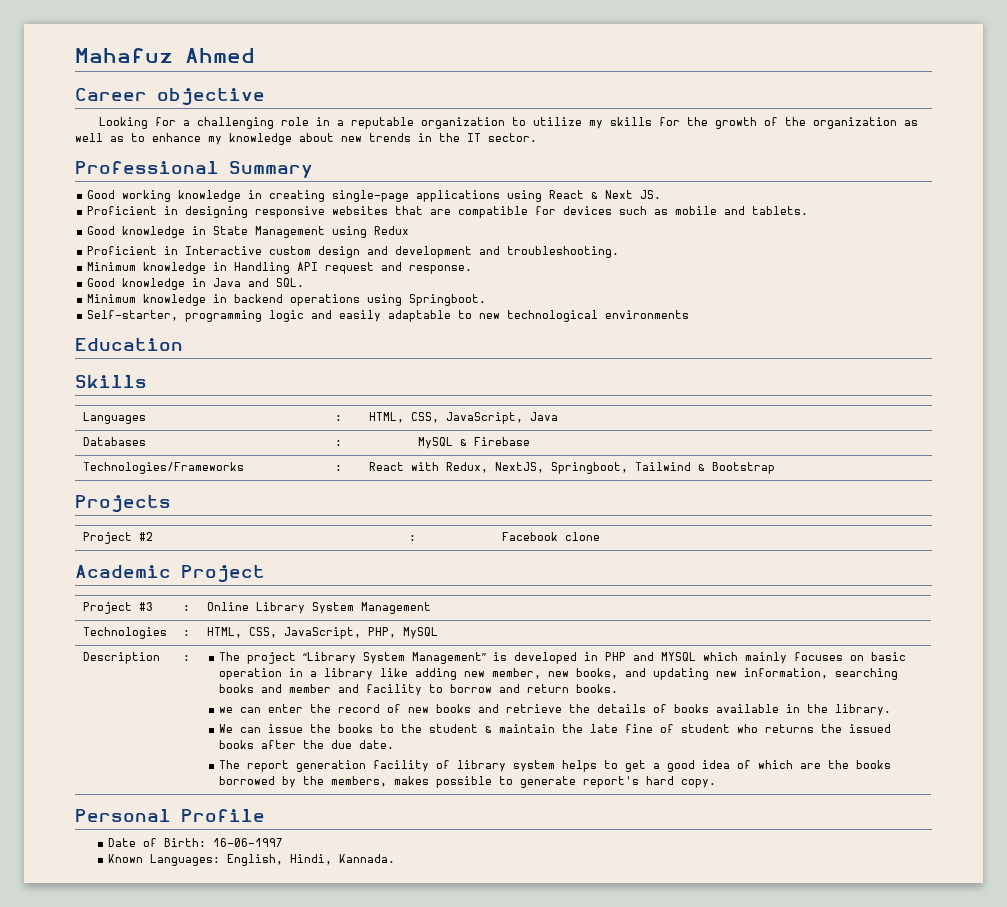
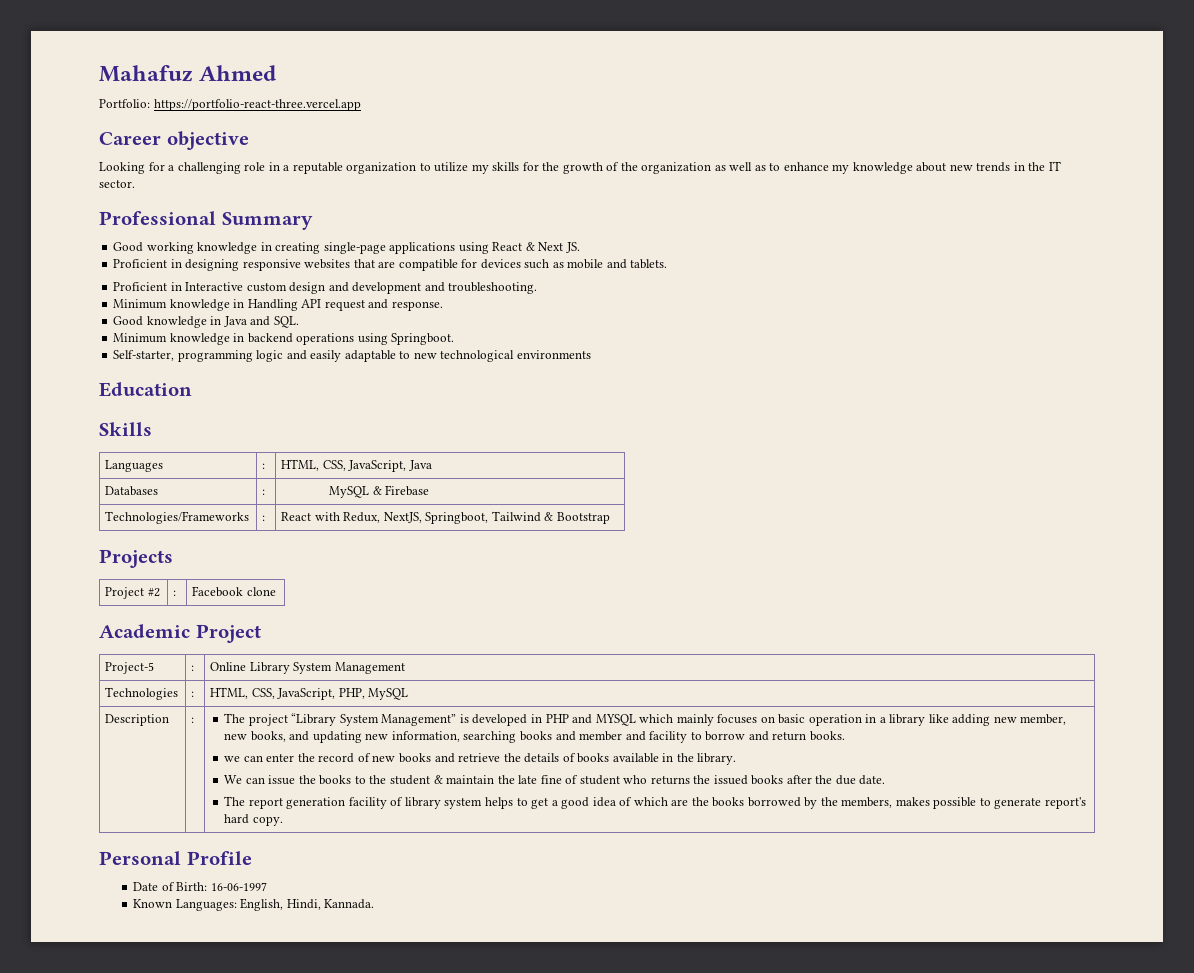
+ Portfolio: https://portfolio-react-three.vercel.app
- Good knowledge in State Management using Redux
- Project #3 | : | Online Library System Management
+ Project-5 | : | Online Library System Management

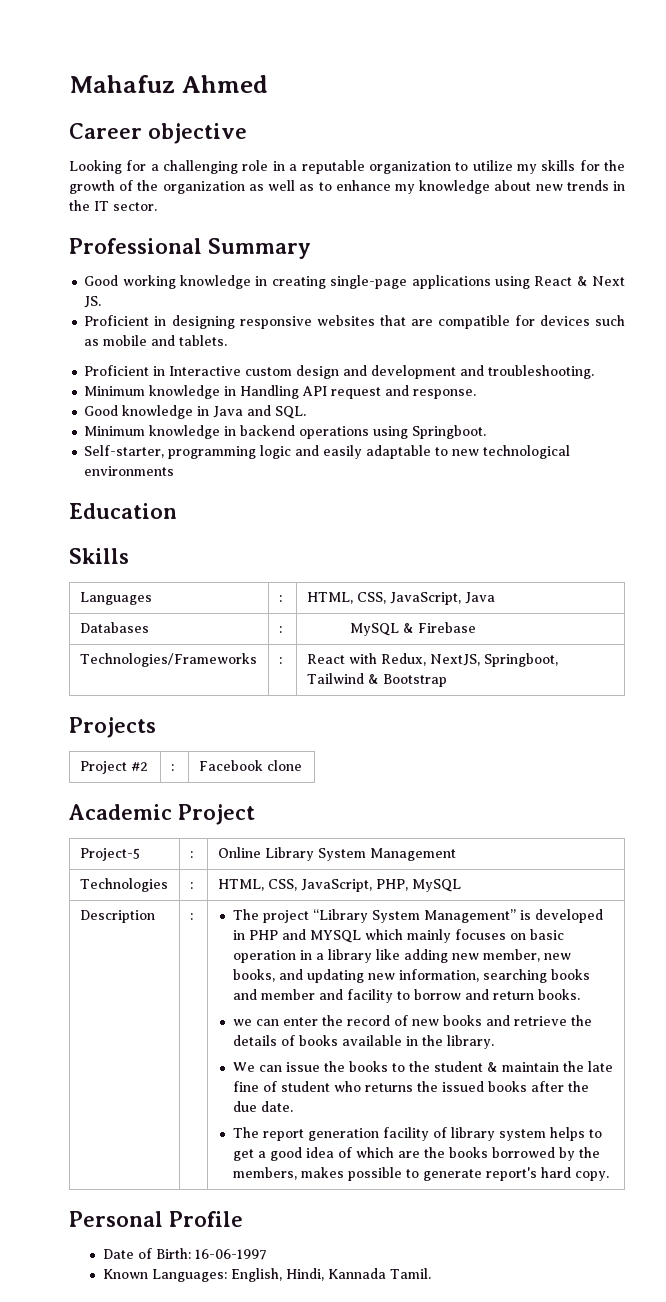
- Portfolio: https://portfolio-react-three.vercel.app
- Known Languages: English, Hindi, Kannada.
+ Known Languages: English, Hindi, Kannada Tamil.

